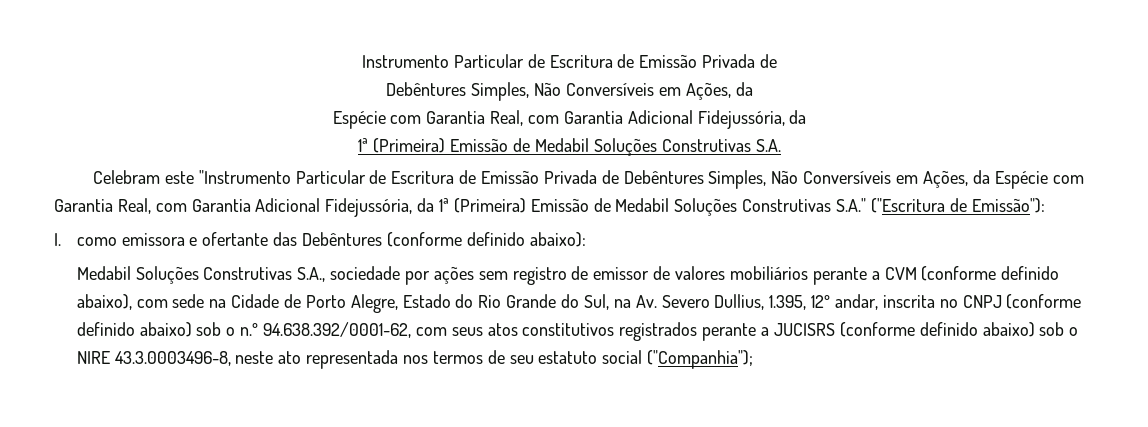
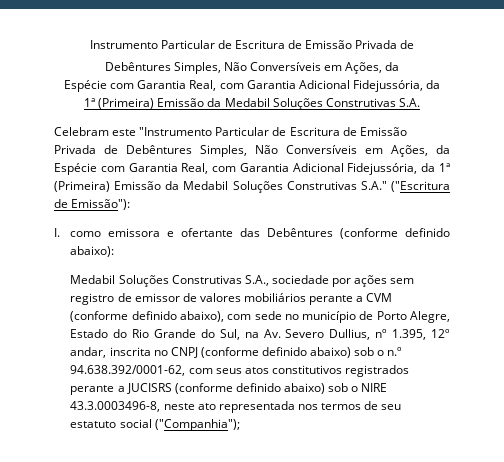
- 1ª (Primeira) Emissão de Medabil Soluções Construtivas S.A.
+ 1ª (Primeira) Emissão da Medabil Soluções Construtivas S.A.
- Celebram este "Instrumento Particular de Escritura de Emissão Privada de Debêntures Simples, Não Conversíveis em Ações, da Espécie com Garantia Real, com Garantia Adicional Fidejussória, da 1ª (Primeira) Emissão de Medabil Soluções Construtivas S.A." ("Escritura de Emissão"):
+ Celebram este "Instrumento Particular de Escritura de Emissão Privada de Debêntures Simples, Não Conversíveis em Ações, da Espécie com Garantia Real, com Garantia Adicional Fidejussória, da 1ª (Primeira) Emissão da Medabil Soluções Construtivas S.A." ("Escritura de Emissão"):
- Medabil Soluções Construtivas S.A., sociedade por ações sem registro de emissor de valores mobiliários perante a CVM (conforme definido abaixo), com sede na Cidade de Porto Alegre, Estado do Rio Grande do Sul, na Av. Severo Dullius, 1.395, 12º andar, inscrita no CNPJ (conforme definido abaixo) sob o n.º 94.638.392/0001-62, com seus atos constitutivos registrados perante a JUCISRS (conforme definido abaixo) sob o NIRE 43.3.0003496-8, neste ato representada nos termos de seu estatuto social ("Companhia");
+ Medabil Soluções Construtivas S.A., sociedade por ações sem registro de emissor de valores mobiliários perante a CVM (conforme definido abaixo), com sede no município de Porto Alegre, Estado do Rio Grande do Sul, na Av. Severo Dullius, nº 1.395, 12º andar, inscrita no CNPJ (conforme definido abaixo) sob o n.º 94.638.392/0001-62, com seus atos constitutivos registrados perante a JUCISRS (conforme definido abaixo) sob o NIRE 43.3.0003496-8, neste ato representada nos termos de seu estatuto social ("Companhia");

